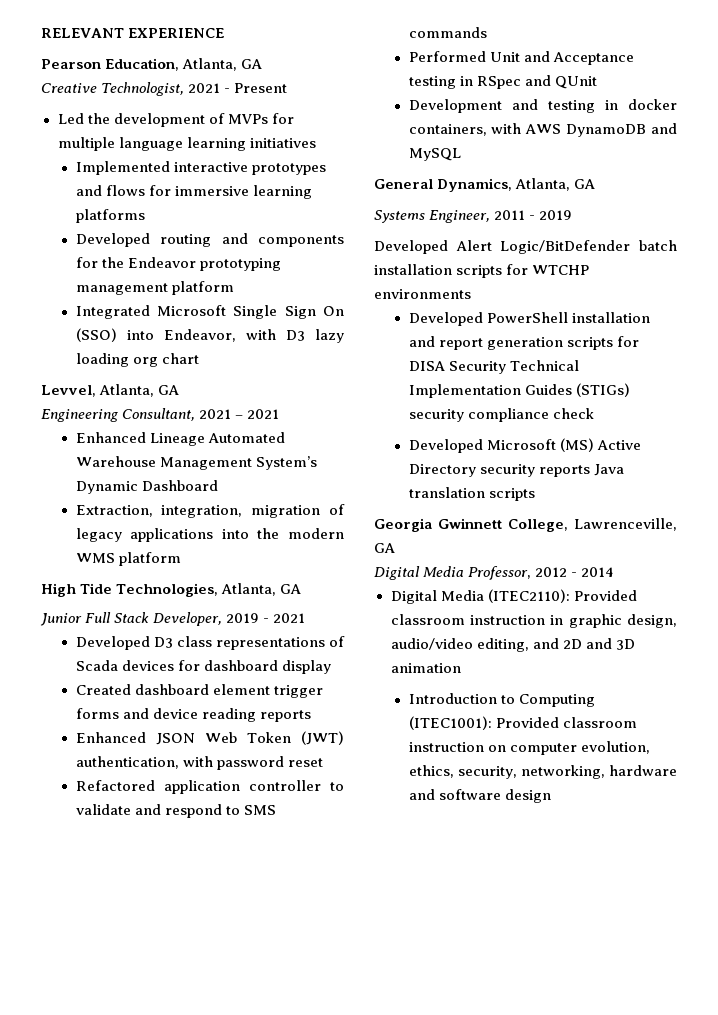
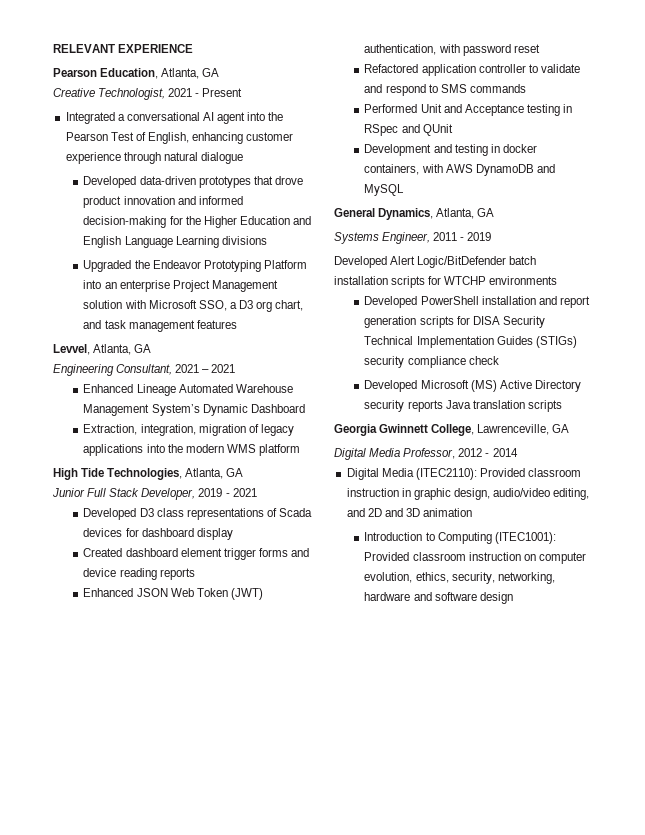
- Led the development of MVPs for multiple language learning initiatives
- Implemented interactive prototypes and flows for immersive learning platforms
- Developed routing and components for the Endeavor prototyping management platform
- Integrated Microsoft Single Sign On (SSO) into Endeavor, with D3 lazy loading org chart
+ Integrated a conversational AI agent into the Pearson Test of English, enhancing customer experience through natural dialogue
+ Developed data-driven prototypes that drove product innovation and informed decision-making for the Higher Education and English Language Learning divisions
+ Upgraded the Endeavor Prototyping Platform into an enterprise Project Management solution with Microsoft SSO, a D3 org chart, and task management features

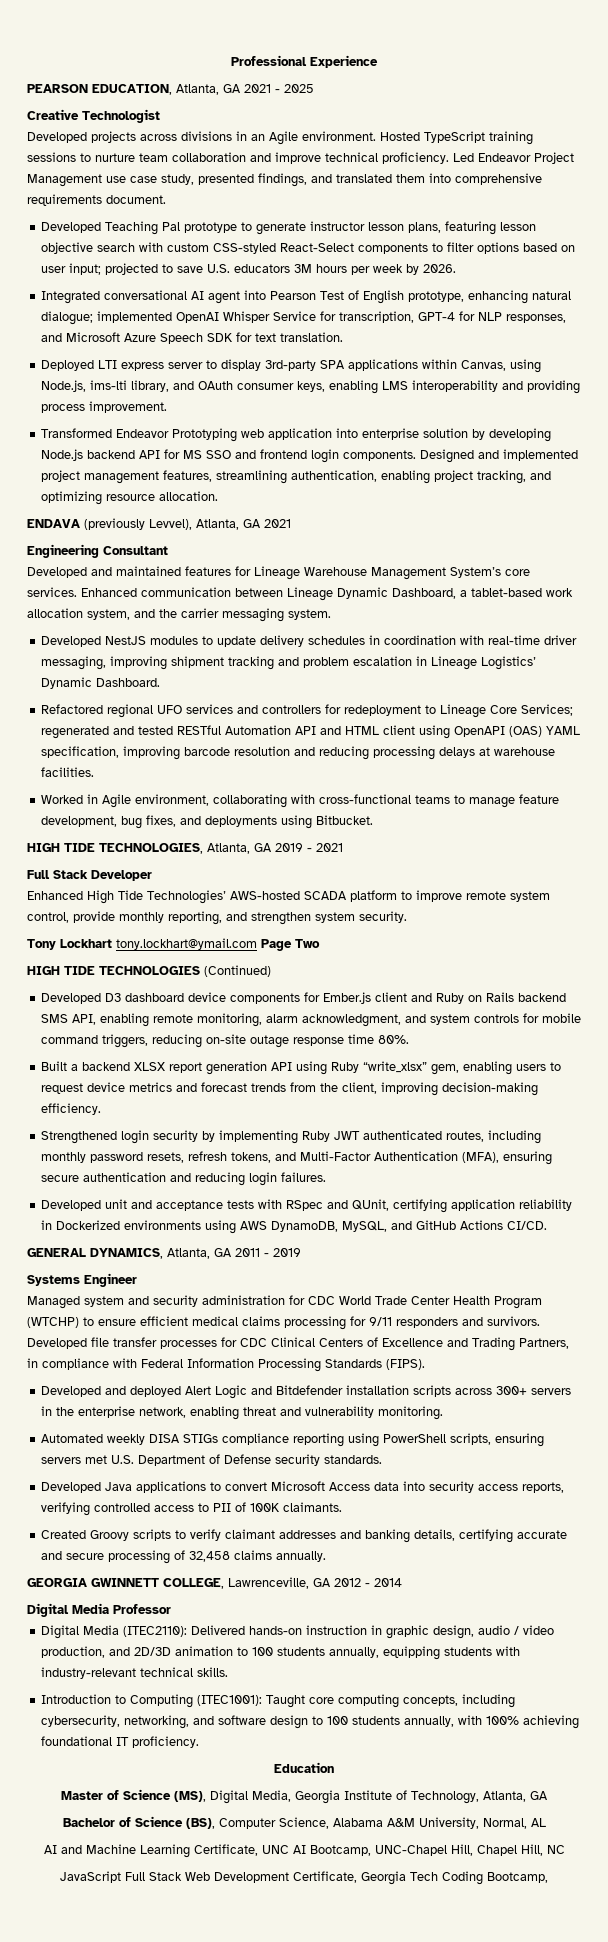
- RELEVANT EXPERIENCE
- Pearson Education, Atlanta, GA
- Creative Technologist, 2021 - Present
+ Professional Experience
+ PEARSON EDUCATION, Atlanta, GA 2021 - 2025
+ Creative Technologist
+ Developed projects across divisions in an Agile environment. Hosted TypeScript training sessions to nurture team collaboration and improve technical proficiency. Led Endeavor Project Management use case study, presented findings, and translated them into comprehensive requirements document.
+ Developed Teaching Pal prototype to generate instructor lesson plans, featuring lesson objective search with custom CSS-styled React-Select components to filter options based on user input; projected to save U.S. educators 3M hours per week by 2026.
- Integrated a conversational AI agent into the Pearson Test of English, enhancing customer experience through natural dialogue
- Developed data-driven prototypes that drove product innovation and informed decision-making for the Higher Education and English Language Learning divisions
- Upgraded the Endeavor Prototyping Platform into an enterprise Project Management solution with Microsoft SSO, a D3 org chart, and task management features
- Levvel, Atlanta, GA
- Engineering Consultant, 2021 – 2021
- Enhanced Lineage Automated Warehouse Management System’s Dynamic Dashboard
- Extraction, integration, migration of legacy applications into the modern WMS platform
- High Tide Technologies, Atlanta, GA
- Junior Full Stack Developer, 2019 - 2021
- Developed D3 class representations of Scada devices for dashboard display
- Created dashboard element trigger forms and device reading reports
- Enhanced JSON Web Token (JWT) authentication, with password reset
- Refactored application controller to validate and respond to SMS commands
- Performed Unit and Acceptance testing in RSpec and QUnit
- Development and testing in docker containers, with AWS DynamoDB and MySQL
- General Dynamics, Atlanta, GA
- Systems Engineer, 2011 - 2019
+ Integrated conversational AI agent into Pearson Test of English prototype, enhancing natural dialogue; implemented OpenAI Whisper Service for transcription, GPT-4 for NLP responses, and Microsoft Azure Speech SDK for text translation.
+ Deployed LTI express server to display 3rd-party SPA applications within Canvas, using Node.js, ims-lti library, and OAuth consumer keys, enabling LMS interoperability and providing process improvement.
+ Transformed Endeavor Prototyping web application into enterprise solution by developing Node.js backend API for MS SSO and frontend login components. Designed and implemented project management features, streamlining authentication, enabling project tracking, and optimizing resource allocation.
+ ENDAVA (previously Levvel), Atlanta, GA 2021
+ Engineering Consultant
+ Developed and maintained features for Lineage Warehouse Management System’s core services. Enhanced communication between Lineage Dynamic Dashboard, a tablet-based work allocation system, and the carrier messaging system.
+ Developed NestJS modules to update delivery schedules in coordination with real-time driver messaging, improving shipment tracking and problem escalation in Lineage Logistics’ Dynamic Dashboard.
+ Refactored regional UFO services and controllers for redeployment to Lineage Core Services; regenerated and tested RESTful Automation API and HTML client using OpenAPI (OAS) YAML specification, improving barcode resolution and reducing processing delays at warehouse facilities.
+ Worked in Agile environment, collaborating with cross-functional teams to manage feature development, bug fixes, and deployments using Bitbucket.
+ HIGH TIDE TECHNOLOGIES, Atlanta, GA 2019 - 2021
+ Full Stack Developer
+ Enhanced High Tide Technologies’ AWS-hosted SCADA platform to improve remote system control, provide monthly reporting, and strengthen system security.
+ Tony Lockhart tony.lockhart@ymail.com Page Two
+ HIGH TIDE TECHNOLOGIES (Continued)
+ Developed D3 dashboard device components for Ember.js client and Ruby on Rails backend SMS API, enabling remote monitoring, alarm acknowledgment, and system controls for mobile command triggers, reducing on-site outage response time 80%.
+ Built a backend XLSX report generation API using Ruby “write_xlsx” gem, enabling users to request device metrics and forecast trends from the client, improving decision-making efficiency.
+ Strengthened login security by implementing Ruby JWT authenticated routes, including monthly password resets, refresh tokens, and Multi-Factor Authentication (MFA), ensuring secure authentication and reducing login failures.
+ Developed unit and acceptance tests with RSpec and QUnit, certifying application reliability in Dockerized environments using AWS DynamoDB, MySQL, and GitHub Actions CI/CD.
+ GENERAL DYNAMICS, Atlanta, GA 2011 - 2019
- Developed Alert Logic/BitDefender batch installation scripts for WTCHP environments
- Developed PowerShell installation and report generation scripts for DISA Security Technical Implementation Guides (STIGs) security compliance check
- Developed Microsoft (MS) Active Directory security reports Java translation scripts
- Georgia Gwinnett College, Lawrenceville, GA
- Digital Media Professor, 2012 - 2014
+ Systems Engineer
+ Managed system and security administration for CDC World Trade Center Health Program (WTCHP) to ensure efficient medical claims processing for 9/11 responders and survivors. Developed file transfer processes for CDC Clinical Centers of Excellence and Trading Partners, in compliance with Federal Information Processing Standards (FIPS).
+ Developed and deployed Alert Logic and Bitdefender installation scripts across 300+ servers in the enterprise network, enabling threat and vulnerability monitoring.
+ Automated weekly DISA STIGs compliance reporting using PowerShell scripts, ensuring servers met U.S. Department of Defense security standards.
+ Developed Java applications to convert Microsoft Access data into security access reports, verifying controlled access to PII of 100K claimants.
+ Created Groovy scripts to verify claimant addresses and banking details, certifying accurate and secure processing of 32,458 claims annually.
+ GEORGIA GWINNETT COLLEGE, Lawrenceville, GA 2012 - 2014
+ Digital Media Professor
- Digital Media (ITEC2110): Provided classroom instruction in graphic design, audio/video editing, and 2D and 3D animation
- Introduction to Computing (ITEC1001): Provided classroom instruction on computer evolution, ethics, security, networking, hardware and software design
+ Digital Media (ITEC2110): Delivered hands-on instruction in graphic design, audio / video production, and 2D/3D animation to 100 students annually, equipping students with industry-relevant technical skills.
+ Introduction to Computing (ITEC1001): Taught core computing concepts, including cybersecurity, networking, and software design to 100 students annually, with 100% achieving foundational IT proficiency.
+ Education
+ Master of Science (MS), Digital Media, Georgia Institute of Technology, Atlanta, GA
+ Bachelor of Science (BS), Computer Science, Alabama A&M University, Normal, AL
+ AI and Machine Learning Certificate, UNC AI Bootcamp, UNC-Chapel Hill, Chapel Hill, NC
+ JavaScript Full Stack Web Development Certificate, Georgia Tech Coding Bootcamp,

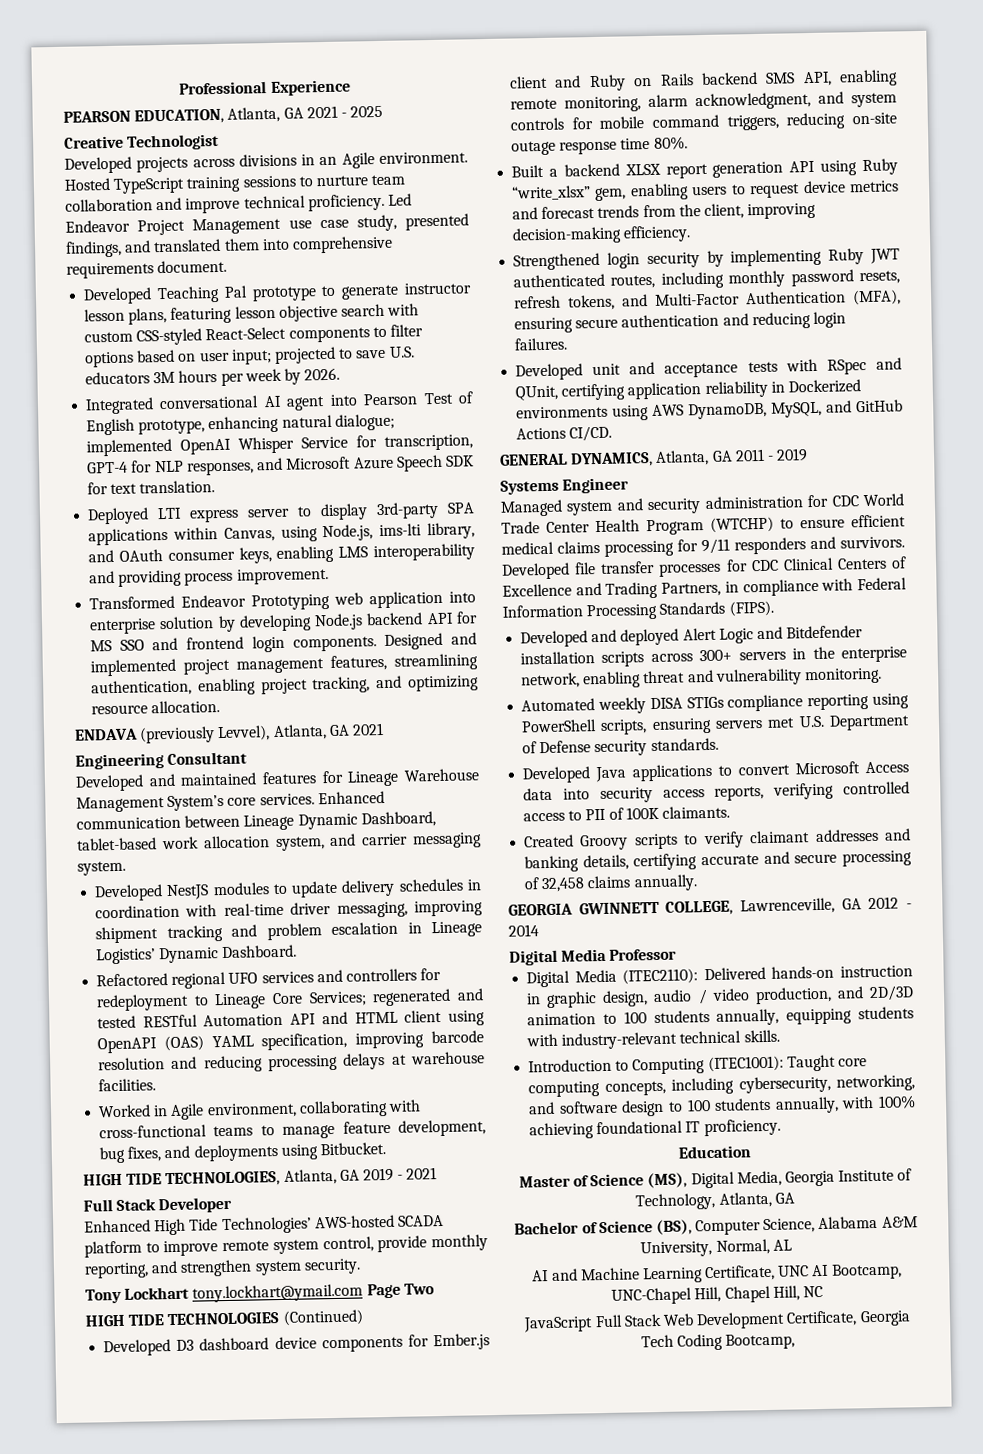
- Enhanced communication between Lineage Dynamic Dashboard, a tablet-based work allocation system, and the carrier messaging system.
+ Enhanced communication between Lineage Dynamic Dashboard, tablet-based work allocation system, and carrier messaging system.

